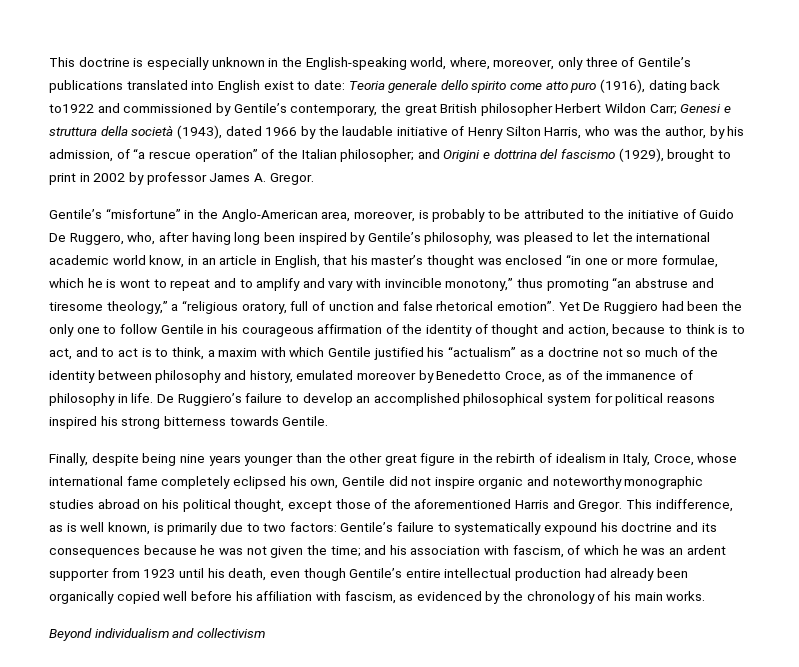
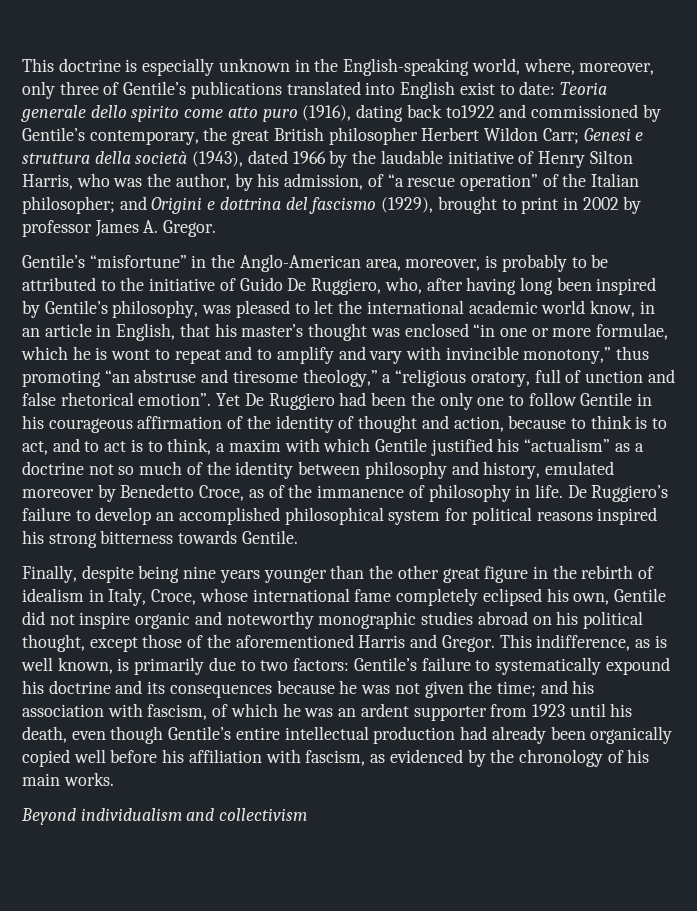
- Gentile’s “misfortune” in the Anglo-American area, moreover, is probably to be attributed to the initiative of Guido De Ruggero, who, after having long been inspired by Gentile’s philosophy, was pleased to let the international academic world know, in an article in English, that his master’s thought was enclosed “in one or more formulae, which he is wont to repeat and to amplify and vary with invincible monotony,” thus promoting “an abstruse and tiresome theology,” a “religious oratory, full of unction and false rhetorical emotion”.
+ Gentile’s “misfortune” in the Anglo-American area, moreover, is probably to be attributed to the initiative of Guido De Ruggiero, who, after having long been inspired by Gentile’s philosophy, was pleased to let the international academic world know, in an article in English, that his master’s thought was enclosed “in one or more formulae, which he is wont to repeat and to amplify and vary with invincible monotony,” thus promoting “an abstruse and tiresome theology,” a “religious oratory, full of unction and false rhetorical emotion”.

